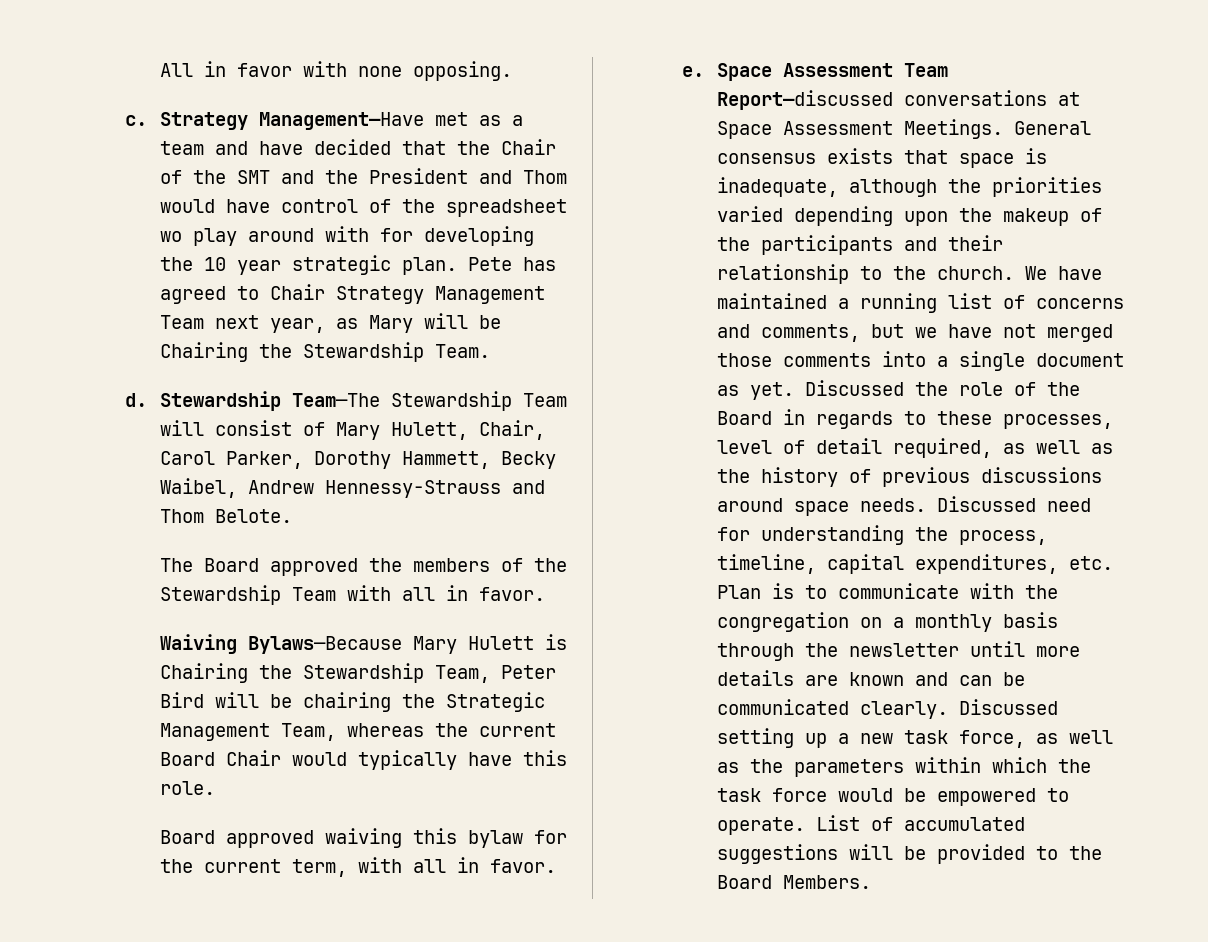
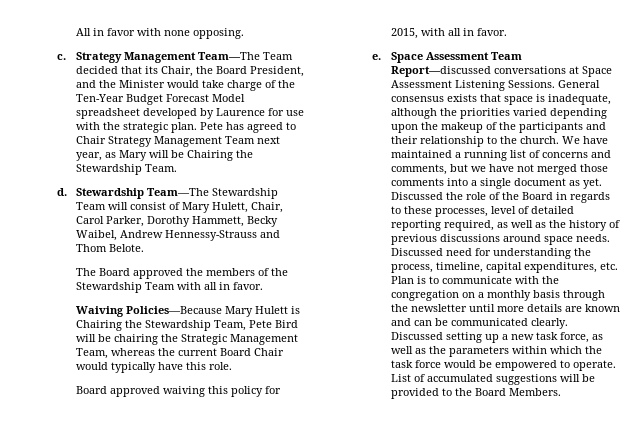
- Strategy Management—Have met as a team and have decided that the Chair of the SMT and the President and Thom would have control of the spreadsheet wo play around with for developing the 10 year strategic plan.
+ Strategy Management Team—The Team decided that its Chair, the Board President, and the Minister would take charge of the Ten-Year Budget Forecast Model spreadsheet developed by Laurence for use with the strategic plan.
- Waiving Bylaws—Because Mary Hulett is Chairing the Stewardship Team, Peter Bird will be chairing the Strategic Management Team, whereas the current Board Chair would typically have this role.
+ Waiving Policies—Because Mary Hulett is Chairing the Stewardship Team, Pete Bird will be chairing the Strategic Management Team, whereas the current Board Chair would typically have this role.
- Board approved waiving this bylaw for the current term, with all in favor.
+ Board approved waiving this policy for 2015, with all in favor.
- Space Assessment Team Report—discussed conversations at Space Assessment Meetings.
+ Space Assessment Team Report—discussed conversations at Space Assessment Listening Sessions.
- Discussed the role of the Board in regards to these processes, level of detail required, as well as the history of previous discussions around space needs.
+ Discussed the role of the Board in regards to these processes, level of detailed reporting required, as well as the history of previous discussions around space needs.

